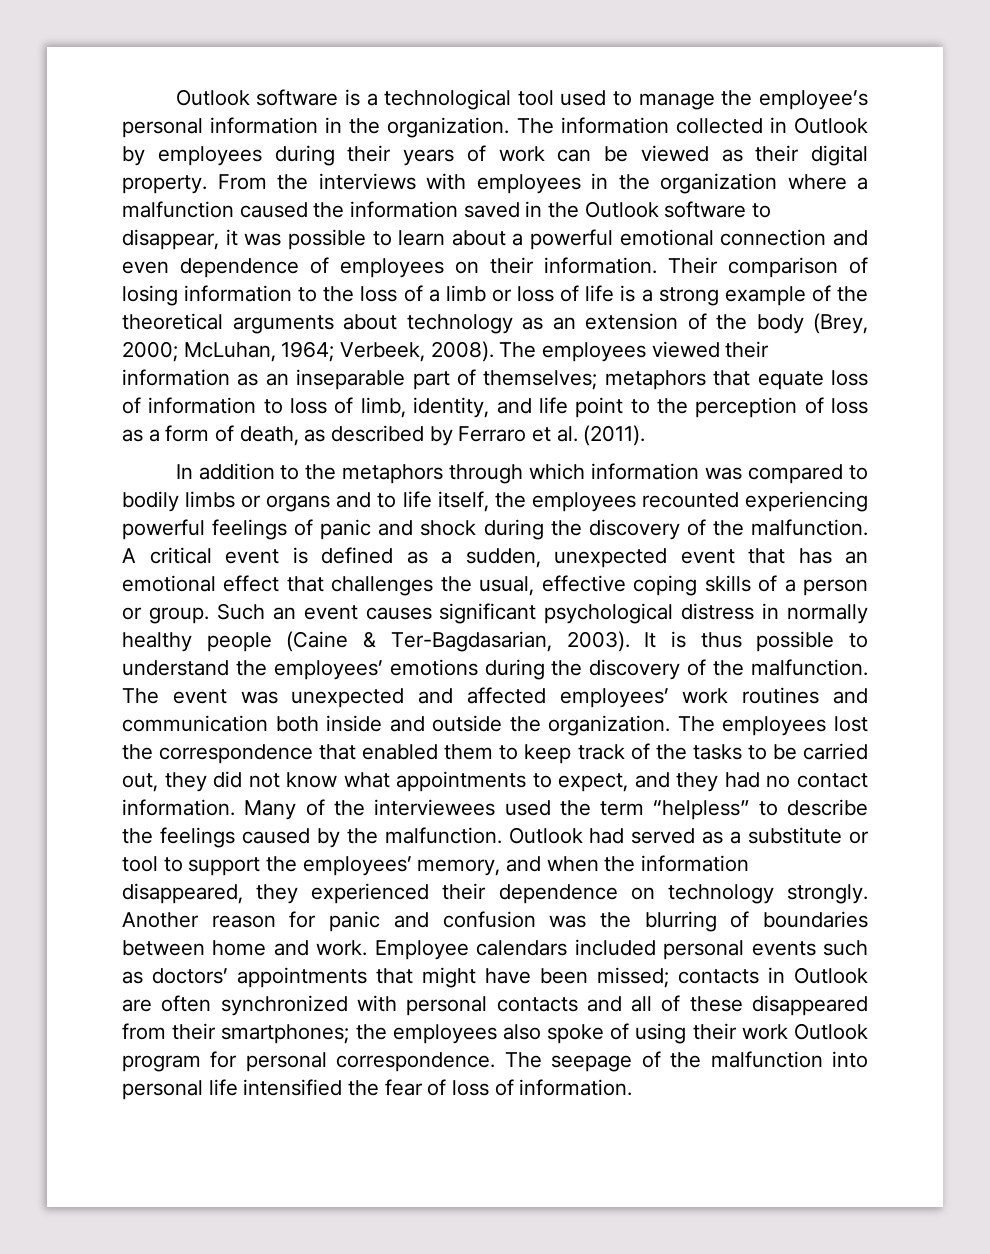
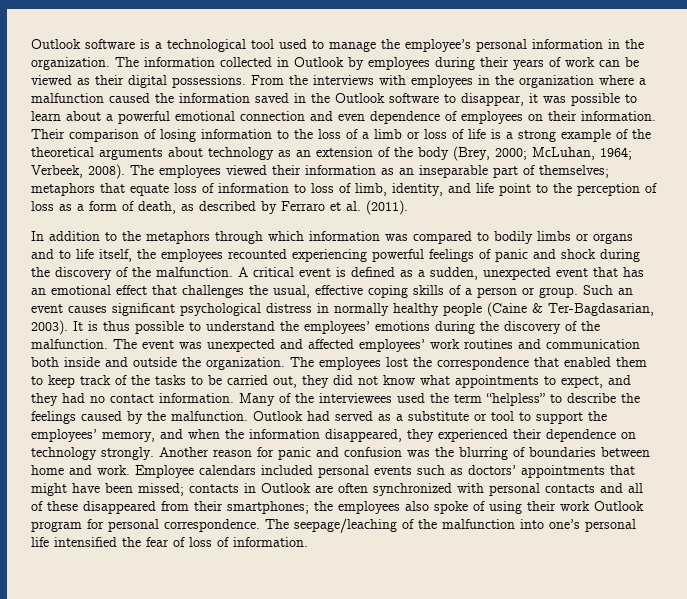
- The information collected in Outlook by employees during their years of work can be viewed as their digital property.
+ The information collected in Outlook by employees during their years of work can be viewed as their digital possessions.
- The seepage of the malfunction into personal life intensified the fear of loss of information.
+ The seepage/leaching of the malfunction into one’s personal life intensified the fear of loss of information.

